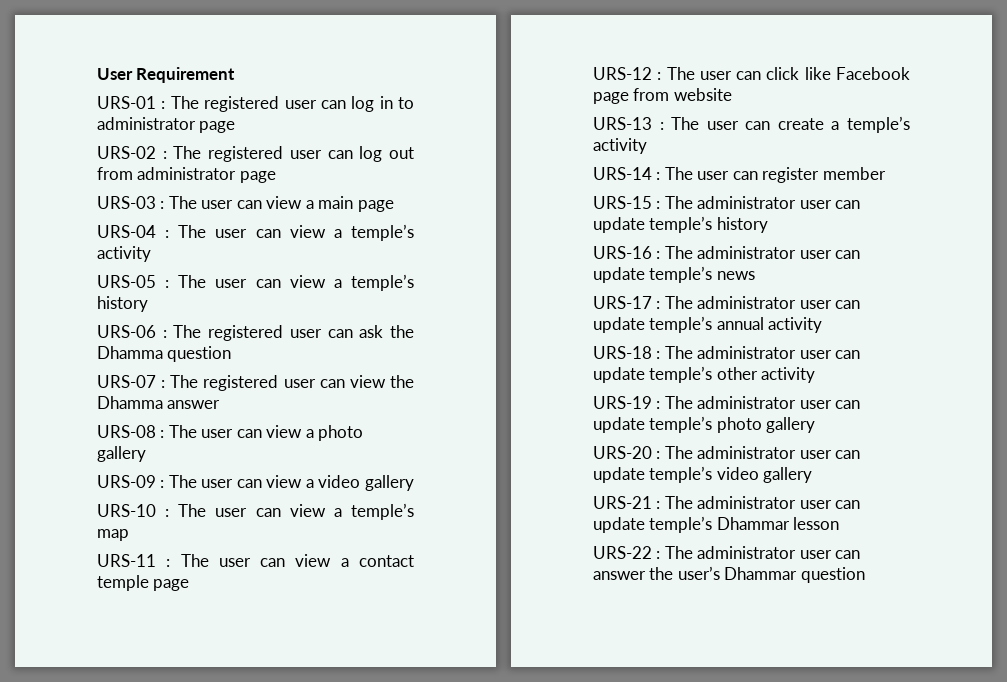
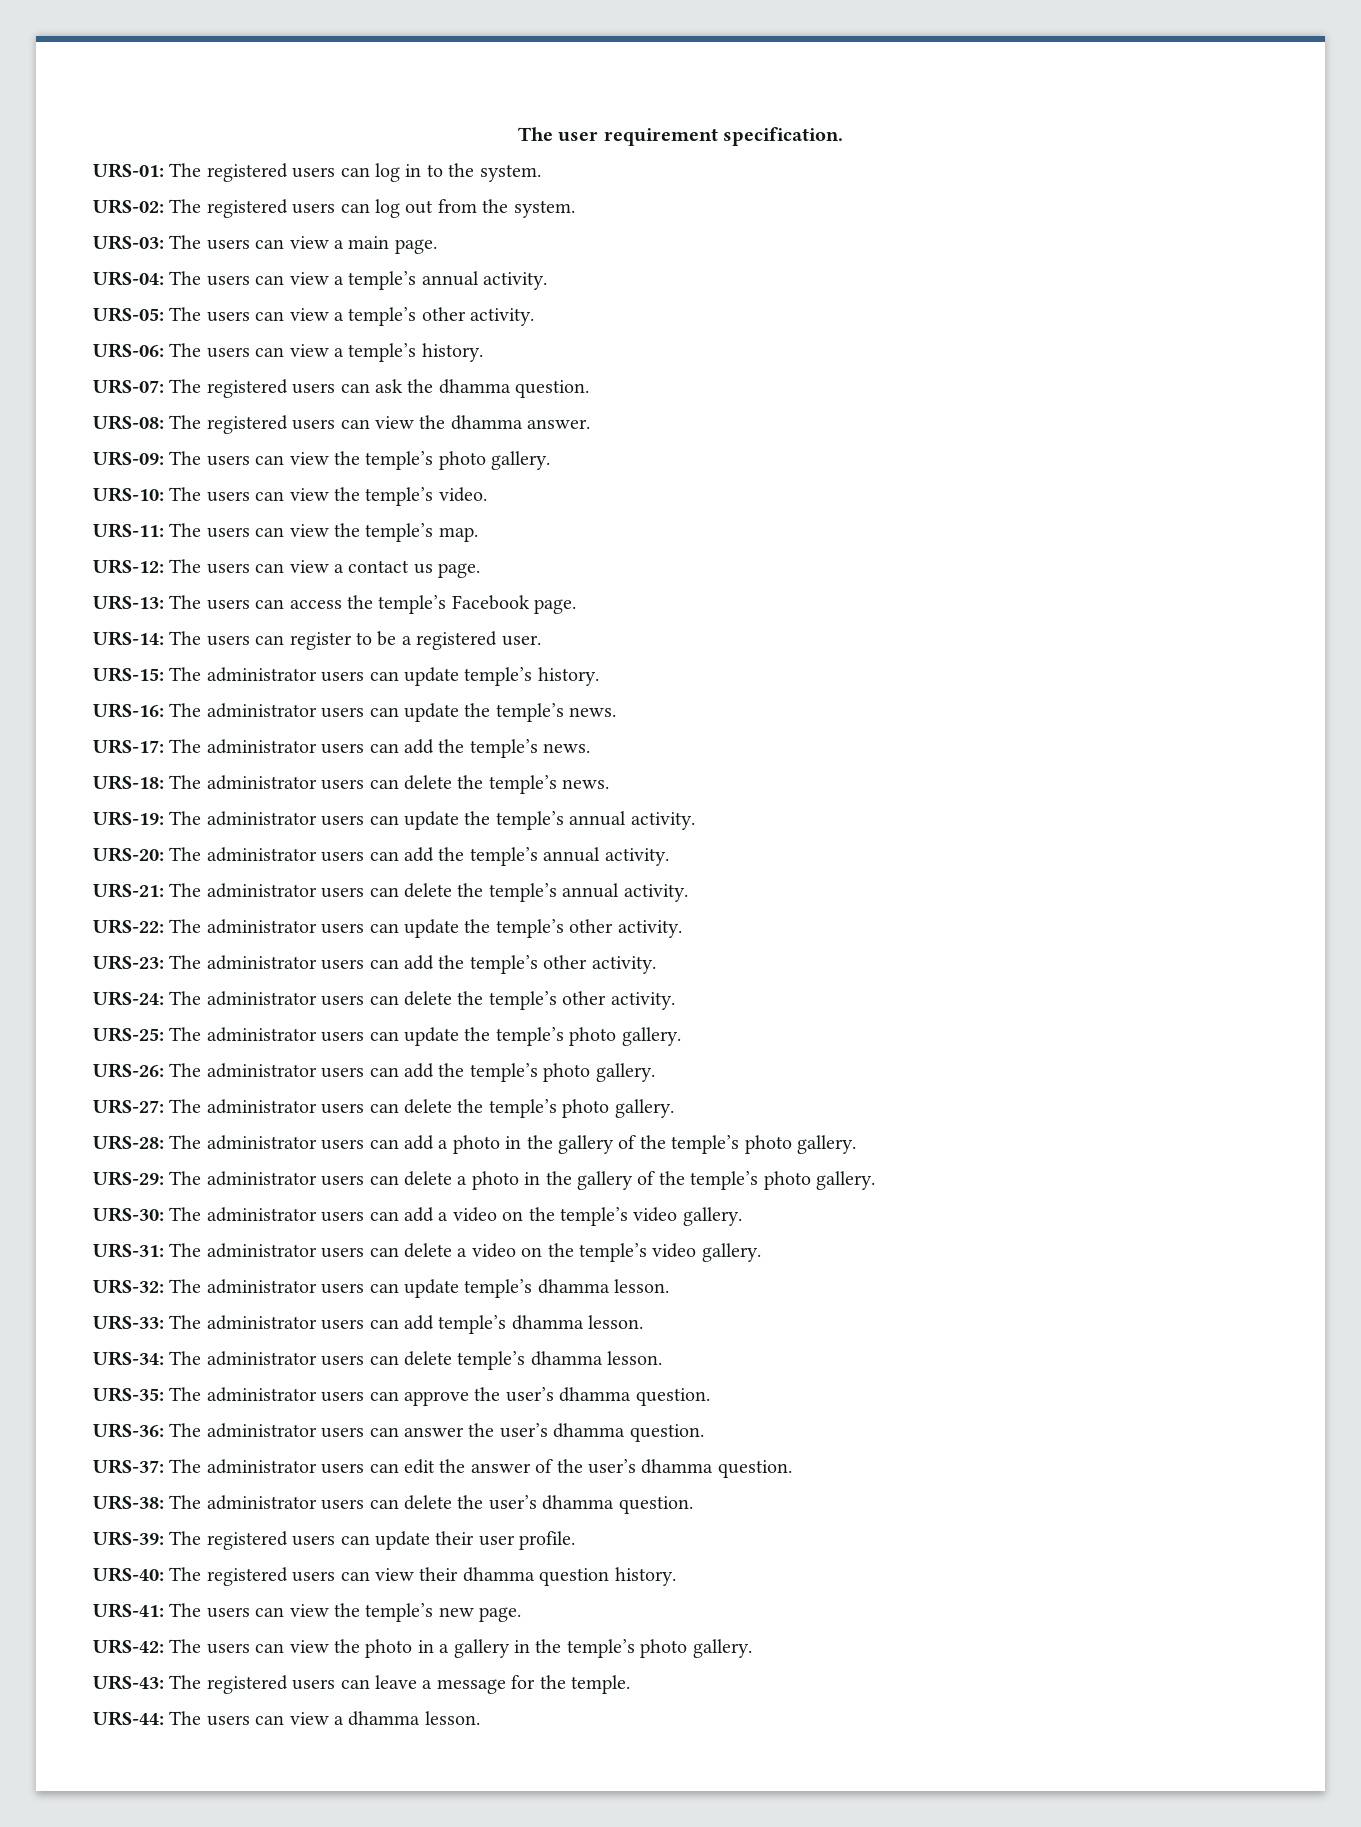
- User Requirement
- URS-01 : The registered user can log in to administrator page
- URS-02 : The registered user can log out from administrator page
- URS-03 : The user can view a main page
- URS-04 : The user can view a temple’s activity
- URS-05 : The user can view a temple’s history
- URS-06 : The registered user can ask the Dhamma question
- URS-07 : The registered user can view the Dhamma answer
- URS-08 : The user can view a photo gallery
- URS-09 : The user can view a video gallery
- URS-10 : The user can view a temple’s map
- URS-11 : The user can view a contact temple page
- URS-12 : The user can click like Facebook page from website
- URS-13 : The user can create a temple’s activity
- URS-14 : The user can register member
- URS-15 : The administrator user can update temple’s history
- URS-16 : The administrator user can update temple’s news
- URS-17 : The administrator user can update temple’s annual activity
- URS-18 : The administrator user can update temple’s other activity
- URS-19 : The administrator user can update temple’s photo gallery
- URS-20 : The administrator user can update temple’s video gallery
- URS-21 : The administrator user can update temple’s Dhammar lesson
- URS-22 : The administrator user can answer the user’s Dhammar question
+ The user requirement specification.
+ URS-01: The registered users can log in to the system.
+ URS-02: The registered users can log out from the system.
+ URS-03: The users can view a main page.
+ URS-04: The users can view a temple’s annual activity.
+ URS-05: The users can view a temple’s other activity.
+ URS-06: The users can view a temple’s history.
+ URS-07: The registered users can ask the dhamma question.
+ URS-08: The registered users can view the dhamma answer.
+ URS-09: The users can view the temple’s photo gallery.
+ URS-10: The users can view the temple’s video.
+ URS-11: The users can view the temple’s map.
+ URS-12: The users can view a contact us page.
+ URS-13: The users can access the temple’s Facebook page.
+ URS-14: The users can register to be a registered user.
+ URS-15: The administrator users can update temple’s history.
+ URS-16: The administrator users can update the temple’s news.
+ URS-17: The administrator users can add the temple’s news.
+ URS-18: The administrator users can delete the temple’s news.
+ URS-19: The administrator users can update the temple’s annual activity.
+ URS-20: The administrator users can add the temple’s annual activity.
+ URS-21: The administrator users can delete the temple’s annual activity.
+ URS-22: The administrator users can update the temple’s other activity.
+ URS-23: The administrator users can add the temple’s other activity.
+ URS-24: The administrator users can delete the temple’s other activity.
+ URS-25: The administrator users can update the temple’s photo gallery.
+ URS-26: The administrator users can add the temple’s photo gallery.
+ URS-27: The administrator users can delete the temple’s photo gallery.
+ URS-28: The administrator users can add a photo in the gallery of the temple’s photo gallery.
+ URS-29: The administrator users can delete a photo in the gallery of the temple’s photo gallery.
+ URS-30: The administrator users can add a video on the temple’s video gallery.
+ URS-31: The administrator users can delete a video on the temple’s video gallery.
+ URS-32: The administrator users can update temple’s dhamma lesson.
+ URS-33: The administrator users can add temple’s dhamma lesson.
+ URS-34: The administrator users can delete temple’s dhamma lesson.
+ URS-35: The administrator users can approve the user’s dhamma question.
+ URS-36: The administrator users can answer the user’s dhamma question.
+ URS-37: The administrator users can edit the answer of the user’s dhamma question.
+ URS-38: The administrator users can delete the user’s dhamma question.
+ URS-39: The registered users can update their user profile.
+ URS-40: The registered users can view their dhamma question history.
+ URS-41: The users can view the temple’s new page.
+ URS-42: The users can view the photo in a gallery in the temple’s photo gallery.
+ URS-43: The registered users can leave a message for the temple.
+ URS-44: The users can view a dhamma lesson.

